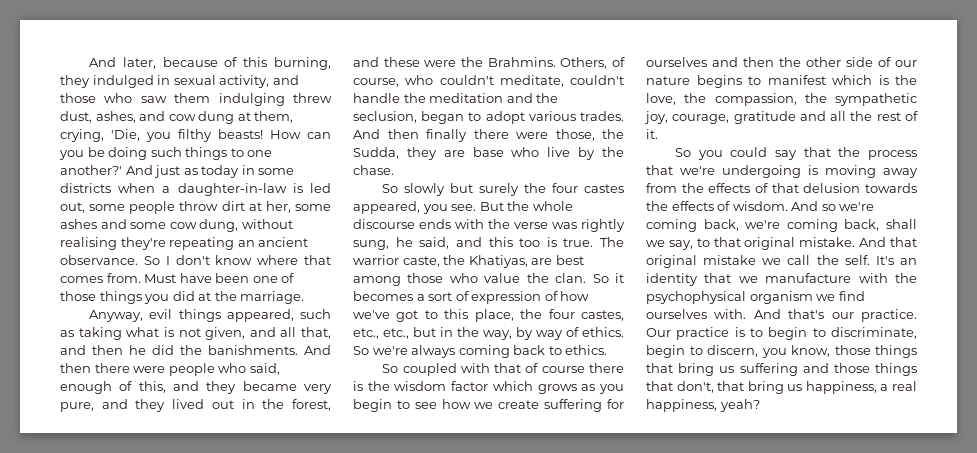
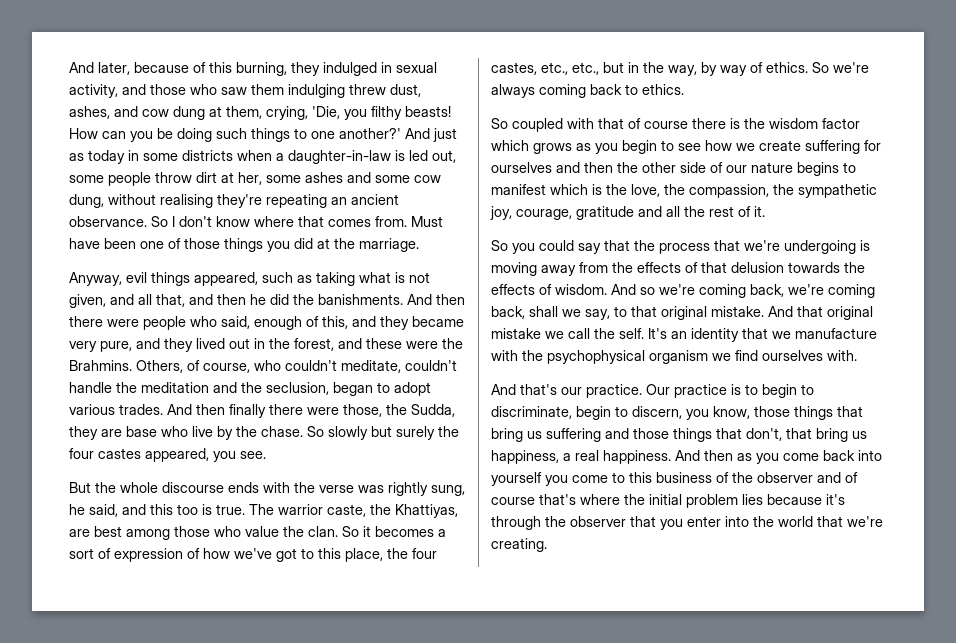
- And then finally there were those, the Sudda, they are base who live by the chase.
- So slowly but surely the four castes appeared, you see. But the whole discourse ends with the verse was rightly sung, he said, and this too is true.
+ And then finally there were those, the Sudda, they are base who live by the chase. So slowly but surely the four castes appeared, you see.
+ But the whole discourse ends with the verse was rightly sung, he said, and this too is true.
- The warrior caste, the Khatiyas, are best among those who value the clan.
+ The warrior caste, the Khattiyas, are best among those who value the clan.
- It's an identity that we manufacture with the psychophysical organism we find ourselves with. And that's our practice.
+ It's an identity that we manufacture with the psychophysical organism we find ourselves with.
+ And that's our practice.
- Our practice is to begin to discriminate, begin to discern, you know, those things that bring us suffering and those things that don't, that bring us happiness, a real happiness, yeah?
+ Our practice is to begin to discriminate, begin to discern, you know, those things that bring us suffering and those things that don't, that bring us happiness, a real happiness. And then as you come back into yourself you come to this business of the observer and of course that's where the initial problem lies because it's through the observer that you enter into the world that we're creating.

